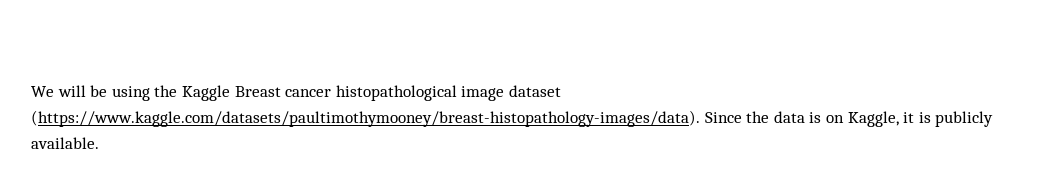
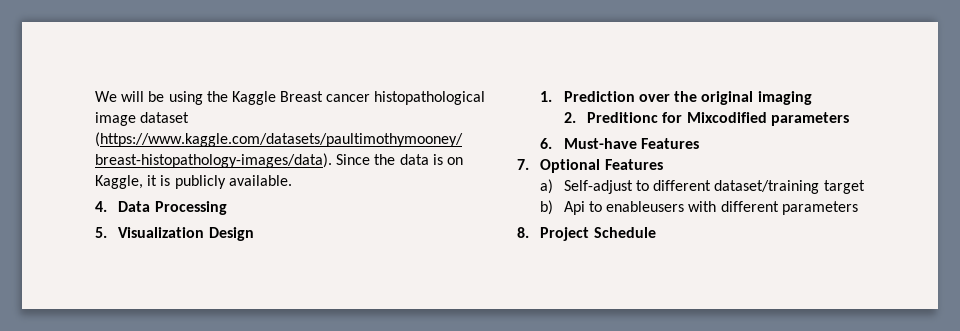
+ 4. Data Processing
+ 5. Visualization Design
+ 1. Prediction over the original imaging
+ 2. Preditionc for Mixcodified parameters
+ 6. Must-have Features
+ 7. Optional Features
+ a) Self-adjust to different dataset/training target
+ b) Api to enableusers with different parameters
+ 8. Project Schedule

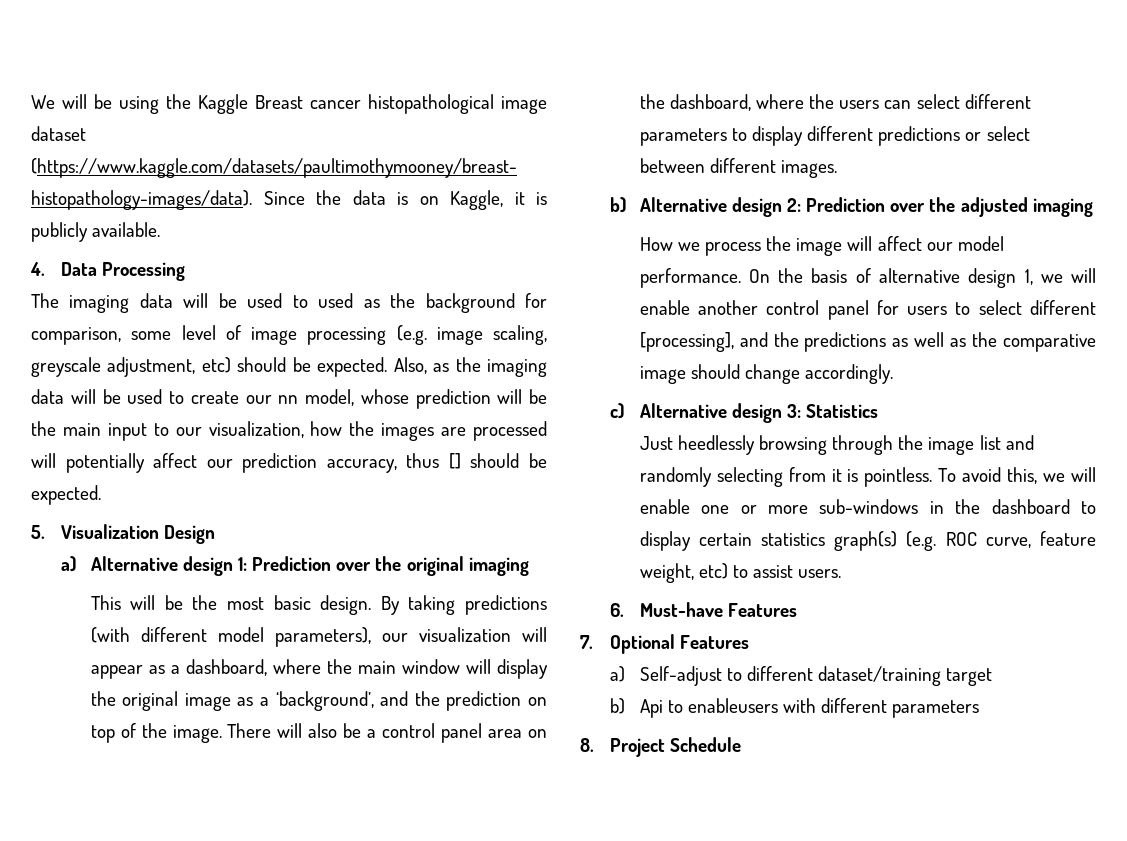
+ The imaging data will be used to used as the background for comparison, some level of image processing (e.g. image scaling, greyscale adjustment, etc) should be expected. Also, as the imaging data will be used to create our nn model, whose prediction will be the main input to our visualization, how the images are processed will potentially affect our prediction accuracy, thus [] should be expected.
- 1. Prediction over the original imaging
+ a) Alternative design 1: Prediction over the original imaging
- 2. Preditionc for Mixcodified parameters
+ This will be the most basic design. By taking predictions (with different model parameters), our visualization will appear as a dashboard, where the main window will display the original image as a ‘background’, and the prediction on top of the image. There will also be a control panel area on the dashboard, where the users can select different parameters to display different predictions or select between different images.
+ b) Alternative design 2: Prediction over the adjusted imaging
+ How we process the image will affect our model performance. On the basis of alternative design 1, we will enable another control panel for users to select different [processing], and the predictions as well as the comparative image should change accordingly.
+ c) Alternative design 3: Statistics
+ Just heedlessly browsing through the image list and randomly selecting from it is pointless. To avoid this, we will enable one or more sub-windows in the dashboard to display certain statistics graph(s) (e.g. ROC curve, feature weight, etc) to assist users.

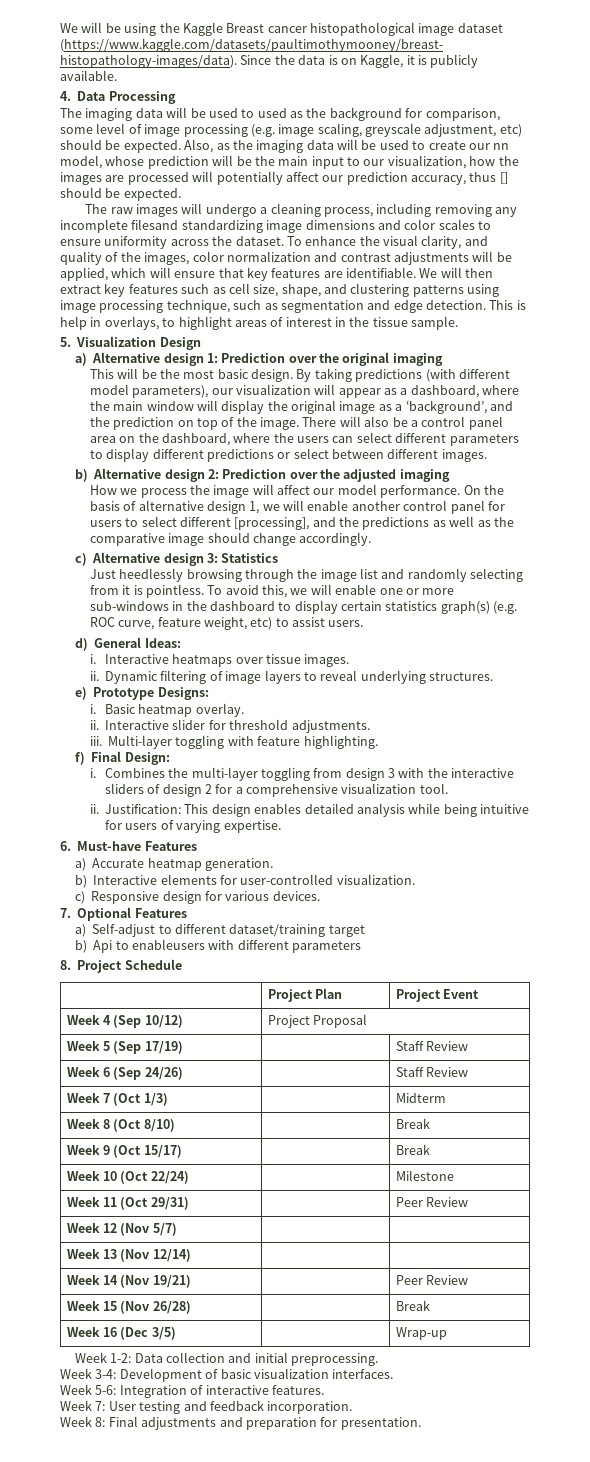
+ The raw images will undergo a cleaning process, including removing any incomplete filesand standardizing image dimensions and color scales to ensure uniformity across the dataset. To enhance the visual clarity, and quality of the images, color normalization and contrast adjustments will be applied, which will ensure that key features are identifiable. We will then extract key features such as cell size, shape, and clustering patterns using image processing technique, such as segmentation and edge detection. This is help in overlays, to highlight areas of interest in the tissue sample.
+ d) General Ideas:
+ i. Interactive heatmaps over tissue images.
+ ii. Dynamic filtering of image layers to reveal underlying structures.
+ e) Prototype Designs:
+ i. Basic heatmap overlay.
+ ii. Interactive slider for threshold adjustments.
+ iii. Multi-layer toggling with feature highlighting.
+ f) Final Design:
+ i. Combines the multi-layer toggling from design 3 with the interactive sliders of design 2 for a comprehensive visualization tool.
+ ii. Justification: This design enables detailed analysis while being intuitive for users of varying expertise.
  6. Must-have Features
+ a) Accurate heatmap generation.
+ b) Interactive elements for user-controlled visualization.
+ c) Responsive design for various devices.
+ | Project Plan | Project Event
+ Week 4 (Sep 10/12) | Project Proposal
+ Week 5 (Sep 17/19) | | Staff Review
+ Week 6 (Sep 24/26) | | Staff Review
+ Week 7 (Oct 1/3) | | Midterm
+ Week 8 (Oct 8/10) | | Break
+ Week 9 (Oct 15/17) | | Break
+ Week 10 (Oct 22/24) | | Milestone
+ Week 11 (Oct 29/31) | | Peer Review
+ Week 12 (Nov 5/7) | |
+ Week 13 (Nov 12/14) | |
+ Week 14 (Nov 19/21) | | Peer Review
+ Week 15 (Nov 26/28) | | Break
+ Week 16 (Dec 3/5) | | Wrap-up
+ Week 1-2: Data collection and initial preprocessing.
+ Week 3-4: Development of basic visualization interfaces.
+ Week 5-6: Integration of interactive features.
+ Week 7: User testing and feedback incorporation.
+ Week 8: Final adjustments and preparation for presentation.

